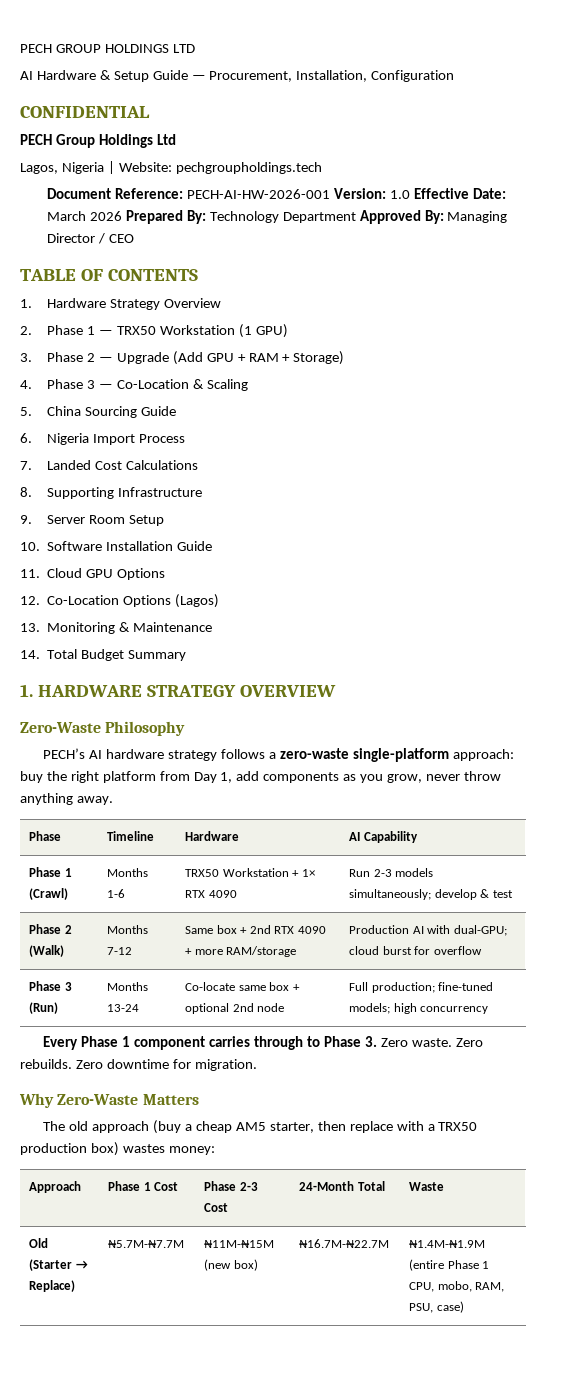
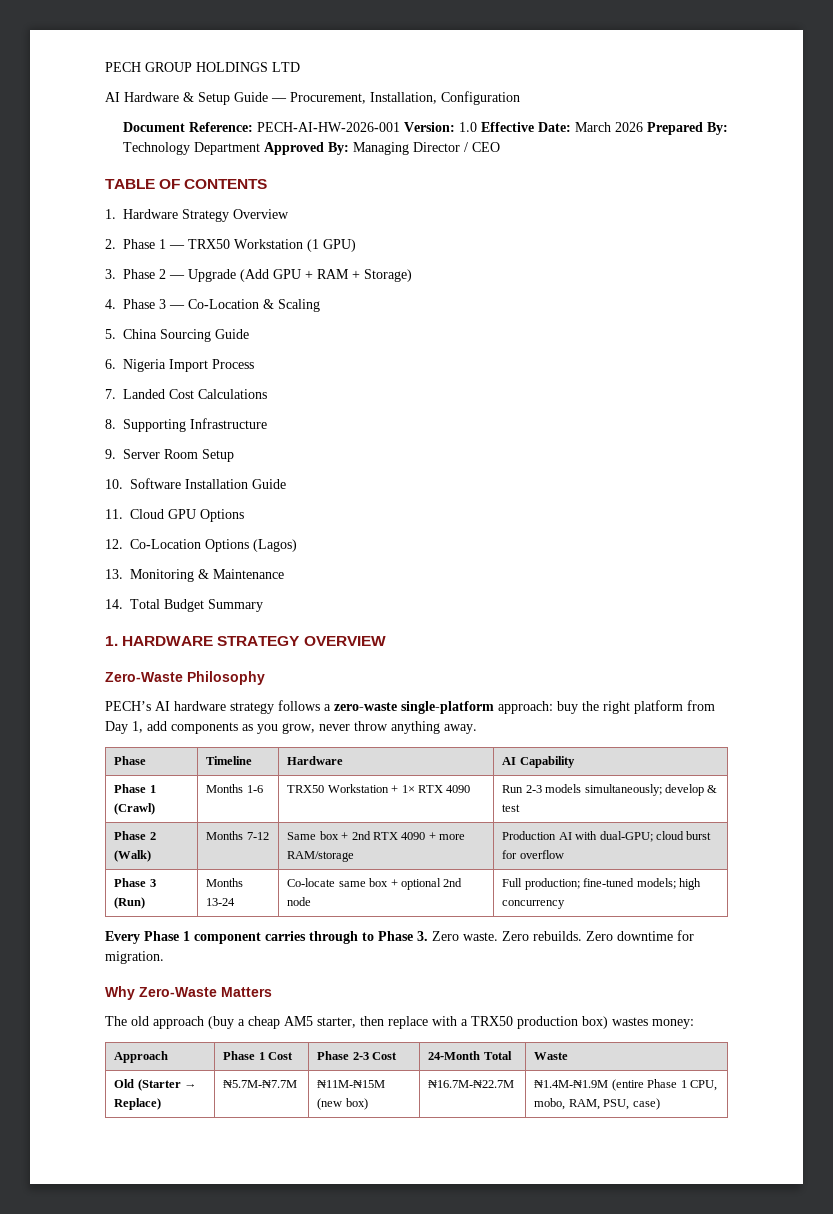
- CONFIDENTIAL
- PECH Group Holdings Ltd
- Lagos, Nigeria | Website: pechgroupholdings.tech

